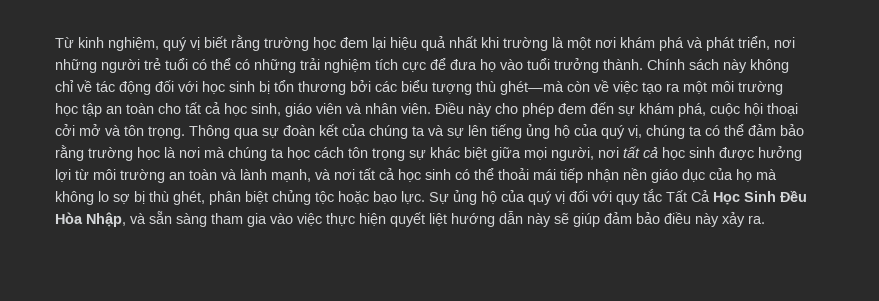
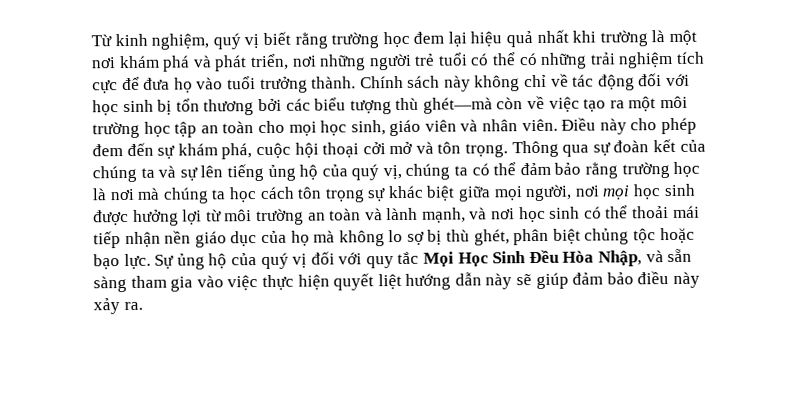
- Chính sách này không chỉ về tác động đối với học sinh bị tổn thương bởi các biểu tượng thù ghét—mà còn về việc tạo ra một môi trường học tập an toàn cho tất cả học sinh, giáo viên và nhân viên.
+ Chính sách này không chỉ về tác động đối với học sinh bị tổn thương bởi các biểu tượng thù ghét—mà còn về việc tạo ra một môi trường học tập an toàn cho mọi học sinh, giáo viên và nhân viên.
- Thông qua sự đoàn kết của chúng ta và sự lên tiếng ủng hộ của quý vị, chúng ta có thể đảm bảo rằng trường học là nơi mà chúng ta học cách tôn trọng sự khác biệt giữa mọi người, nơi tất cả học sinh được hưởng lợi từ môi trường an toàn và lành mạnh, và nơi tất cả học sinh có thể thoải mái tiếp nhận nền giáo dục của họ mà không lo sợ bị thù ghét, phân biệt chủng tộc hoặc bạo lực.
+ Thông qua sự đoàn kết của chúng ta và sự lên tiếng ủng hộ của quý vị, chúng ta có thể đảm bảo rằng trường học là nơi mà chúng ta học cách tôn trọng sự khác biệt giữa mọi người, nơi mọi học sinh được hưởng lợi từ môi trường an toàn và lành mạnh, và nơi học sinh có thể thoải mái tiếp nhận nền giáo dục của họ mà không lo sợ bị thù ghét, phân biệt chủng tộc hoặc bạo lực.
- Sự ủng hộ của quý vị đối với quy tắc Tất Cả Học Sinh Đều Hòa Nhập, và sẵn sàng tham gia vào việc thực hiện quyết liệt hướng dẫn này sẽ giúp đảm bảo điều này xảy ra.
+ Sự ủng hộ của quý vị đối với quy tắc Mọi Học Sinh Đều Hòa Nhập, và sẵn sàng tham gia vào việc thực hiện quyết liệt hướng dẫn này sẽ giúp đảm bảo điều này xảy ra.

